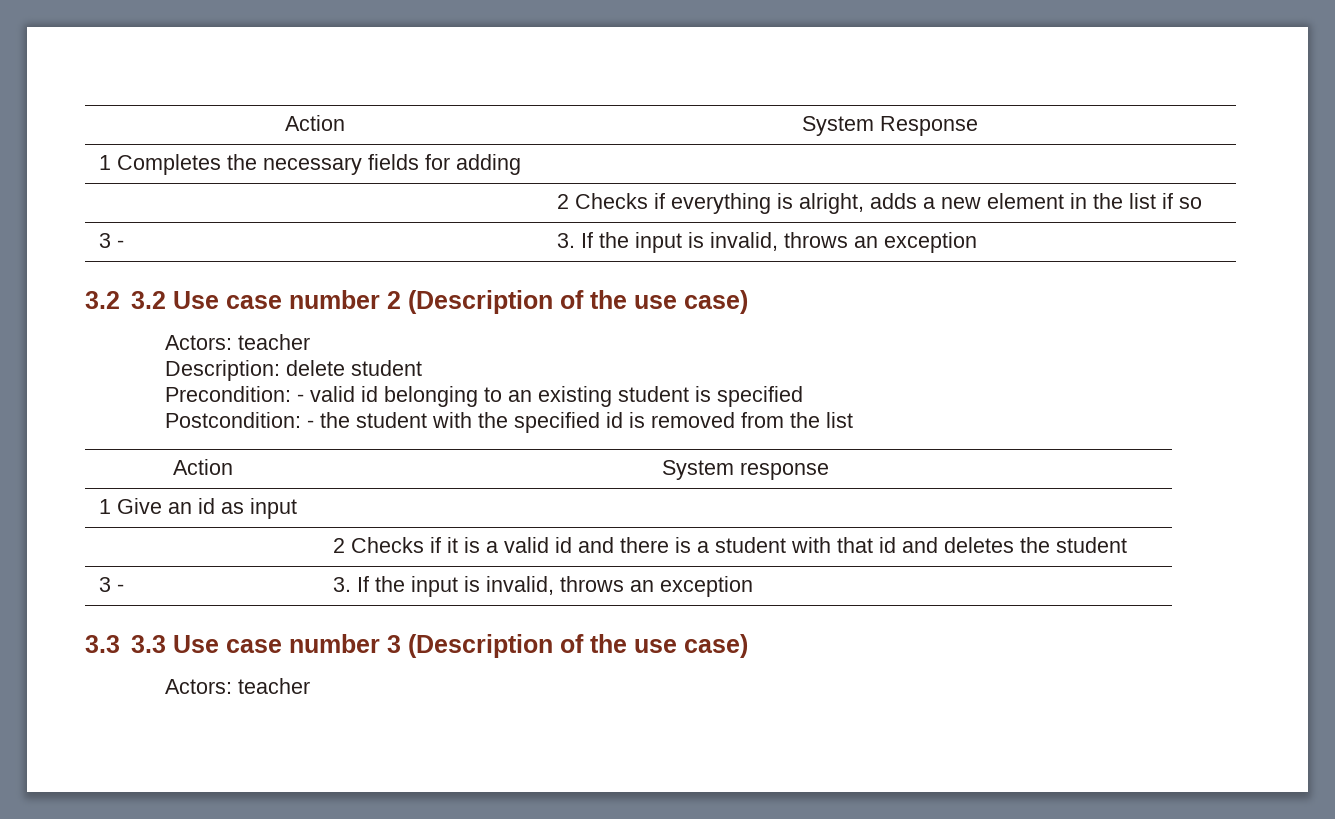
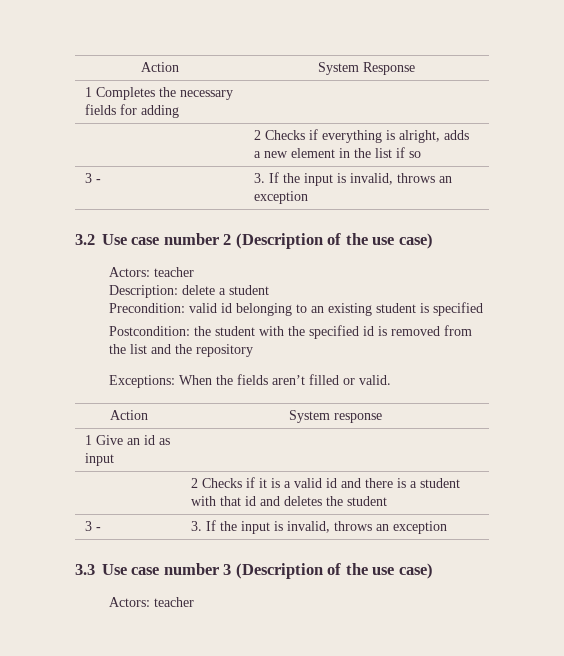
- 3.2 3.2 Use case number 2 (Description of the use case)
+ 3.2 Use case number 2 (Description of the use case)
- Description: delete student
+ Description: delete a student
- Precondition: - valid id belonging to an existing student is specified
+ Precondition: valid id belonging to an existing student is specified
- Postcondition: - the student with the specified id is removed from the list
+ Postcondition: the student with the specified id is removed from the list and the repository
+ Exceptions: When the fields aren’t filled or valid.
- 3.3 3.3 Use case number 3 (Description of the use case)
+ 3.3 Use case number 3 (Description of the use case)

